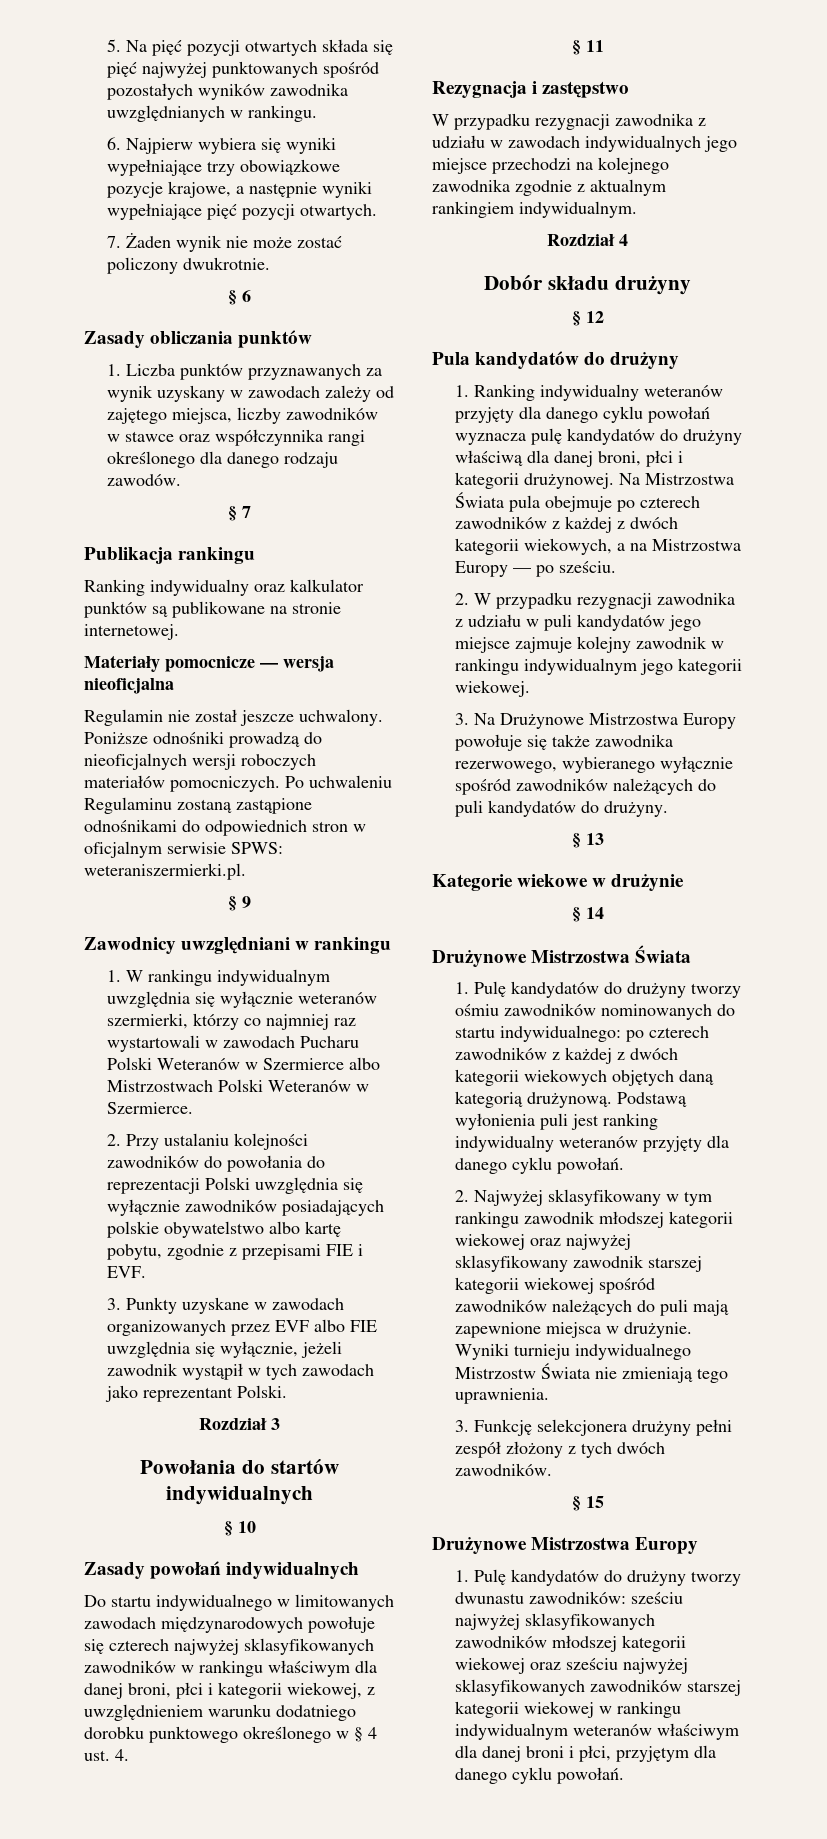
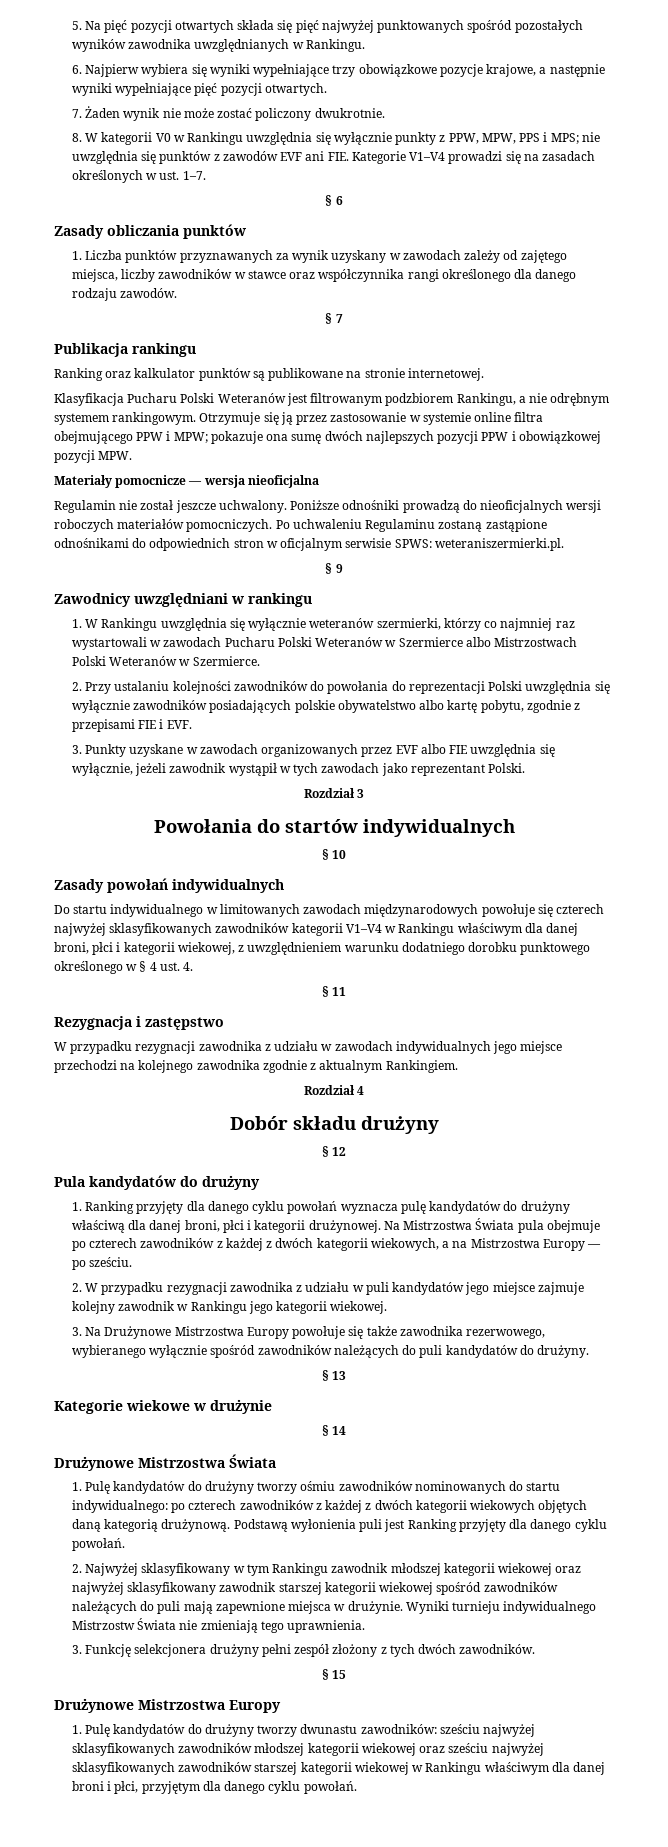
- 5. Na pięć pozycji otwartych składa się pięć najwyżej punktowanych spośród pozostałych wyników zawodnika uwzględnianych w rankingu.
+ 5. Na pięć pozycji otwartych składa się pięć najwyżej punktowanych spośród pozostałych wyników zawodnika uwzględnianych w Rankingu.
+ 8. W kategorii V0 w Rankingu uwzględnia się wyłącznie punkty z PPW, MPW, PPS i MPS; nie uwzględnia się punktów z zawodów EVF ani FIE. Kategorie V1–V4 prowadzi się na zasadach określonych w ust. 1–7.
- Ranking indywidualny oraz kalkulator punktów są publikowane na stronie internetowej.
+ Ranking oraz kalkulator punktów są publikowane na stronie internetowej.
+ Klasyfikacja Pucharu Polski Weteranów jest filtrowanym podzbiorem Rankingu, a nie odrębnym systemem rankingowym. Otrzymuje się ją przez zastosowanie w systemie online filtra obejmującego PPW i MPW; pokazuje ona sumę dwóch najlepszych pozycji PPW i obowiązkowej pozycji MPW.
- 1. W rankingu indywidualnym uwzględnia się wyłącznie weteranów szermierki, którzy co najmniej raz wystartowali w zawodach Pucharu Polski Weteranów w Szermierce albo Mistrzostwach Polski Weteranów w Szermierce.
+ 1. W Rankingu uwzględnia się wyłącznie weteranów szermierki, którzy co najmniej raz wystartowali w zawodach Pucharu Polski Weteranów w Szermierce albo Mistrzostwach Polski Weteranów w Szermierce.
- Do startu indywidualnego w limitowanych zawodach międzynarodowych powołuje się czterech najwyżej sklasyfikowanych zawodników w rankingu właściwym dla danej broni, płci i kategorii wiekowej, z uwzględnieniem warunku dodatniego dorobku punktowego określonego w § 4 ust. 4.
+ Do startu indywidualnego w limitowanych zawodach międzynarodowych powołuje się czterech najwyżej sklasyfikowanych zawodników kategorii V1–V4 w Rankingu właściwym dla danej broni, płci i kategorii wiekowej, z uwzględnieniem warunku dodatniego dorobku punktowego określonego w § 4 ust. 4.
- W przypadku rezygnacji zawodnika z udziału w zawodach indywidualnych jego miejsce przechodzi na kolejnego zawodnika zgodnie z aktualnym rankingiem indywidualnym.
+ W przypadku rezygnacji zawodnika z udziału w zawodach indywidualnych jego miejsce przechodzi na kolejnego zawodnika zgodnie z aktualnym Rankingiem.
- 1. Ranking indywidualny weteranów przyjęty dla danego cyklu powołań wyznacza pulę kandydatów do drużyny właściwą dla danej broni, płci i kategorii drużynowej.
+ 1. Ranking przyjęty dla danego cyklu powołań wyznacza pulę kandydatów do drużyny właściwą dla danej broni, płci i kategorii drużynowej.
- 2. W przypadku rezygnacji zawodnika z udziału w puli kandydatów jego miejsce zajmuje kolejny zawodnik w rankingu indywidualnym jego kategorii wiekowej.
+ 2. W przypadku rezygnacji zawodnika z udziału w puli kandydatów jego miejsce zajmuje kolejny zawodnik w Rankingu jego kategorii wiekowej.
- Podstawą wyłonienia puli jest ranking indywidualny weteranów przyjęty dla danego cyklu powołań.
+ Podstawą wyłonienia puli jest Ranking przyjęty dla danego cyklu powołań.
- 2. Najwyżej sklasyfikowany w tym rankingu zawodnik młodszej kategorii wiekowej oraz najwyżej sklasyfikowany zawodnik starszej kategorii wiekowej spośród zawodników należących do puli mają zapewnione miejsca w drużynie.
+ 2. Najwyżej sklasyfikowany w tym Rankingu zawodnik młodszej kategorii wiekowej oraz najwyżej sklasyfikowany zawodnik starszej kategorii wiekowej spośród zawodników należących do puli mają zapewnione miejsca w drużynie.
- 1. Pulę kandydatów do drużyny tworzy dwunastu zawodników: sześciu najwyżej sklasyfikowanych zawodników młodszej kategorii wiekowej oraz sześciu najwyżej sklasyfikowanych zawodników starszej kategorii wiekowej w rankingu indywidualnym weteranów właściwym dla danej broni i płci, przyjętym dla danego cyklu powołań.
+ 1. Pulę kandydatów do drużyny tworzy dwunastu zawodników: sześciu najwyżej sklasyfikowanych zawodników młodszej kategorii wiekowej oraz sześciu najwyżej sklasyfikowanych zawodników starszej kategorii wiekowej w Rankingu właściwym dla danej broni i płci, przyjętym dla danego cyklu powołań.

